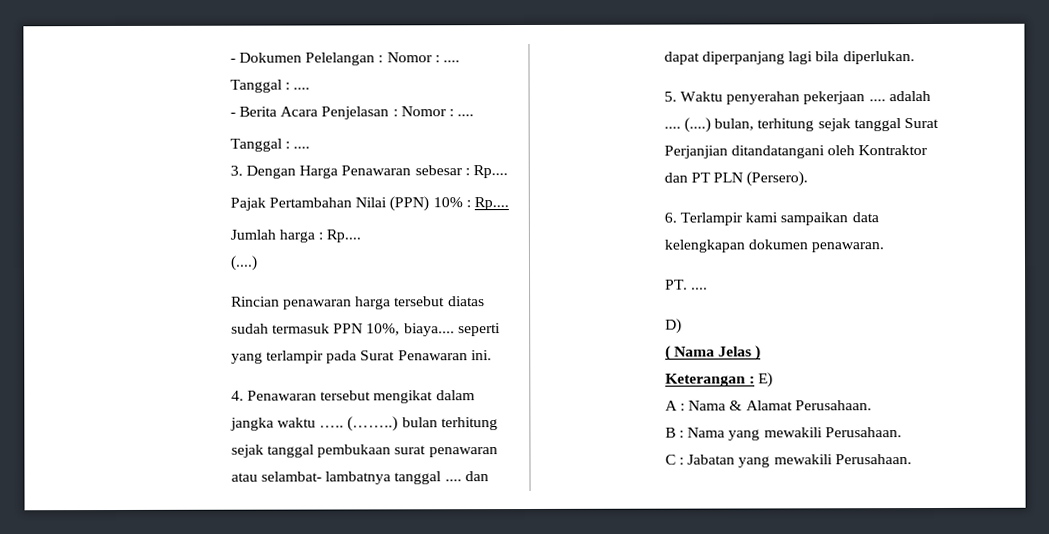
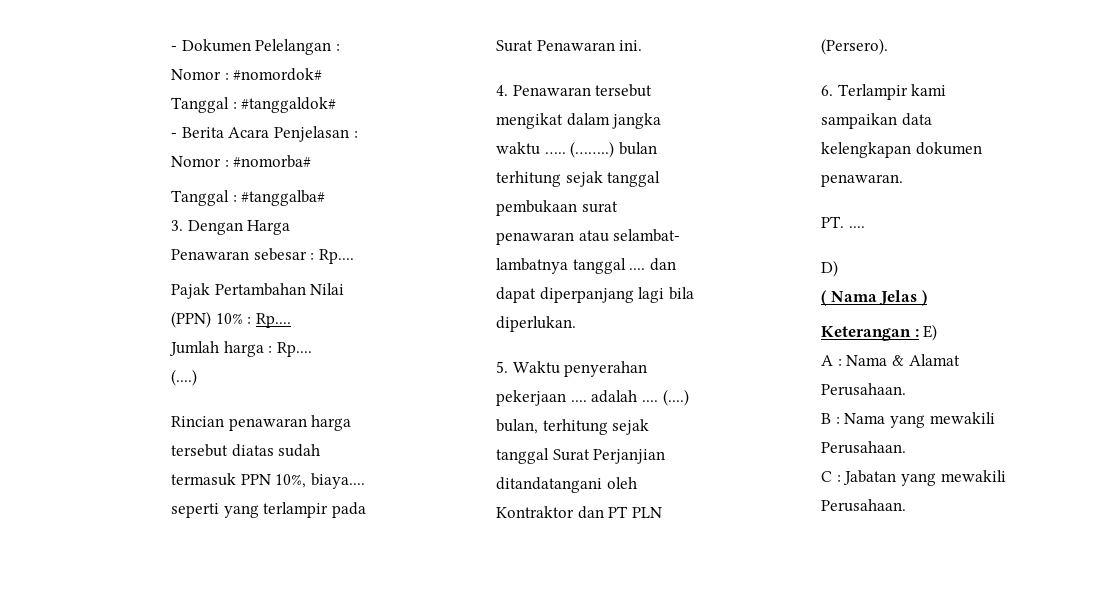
- - Dokumen Pelelangan : Nomor : .... Tanggal : ....
+ - Dokumen Pelelangan : Nomor : #nomordok# Tanggal : #tanggaldok#
- - Berita Acara Penjelasan : Nomor : ....
- Tanggal : ....
+ - Berita Acara Penjelasan : Nomor : #nomorba#
+ Tanggal : #tanggalba#

